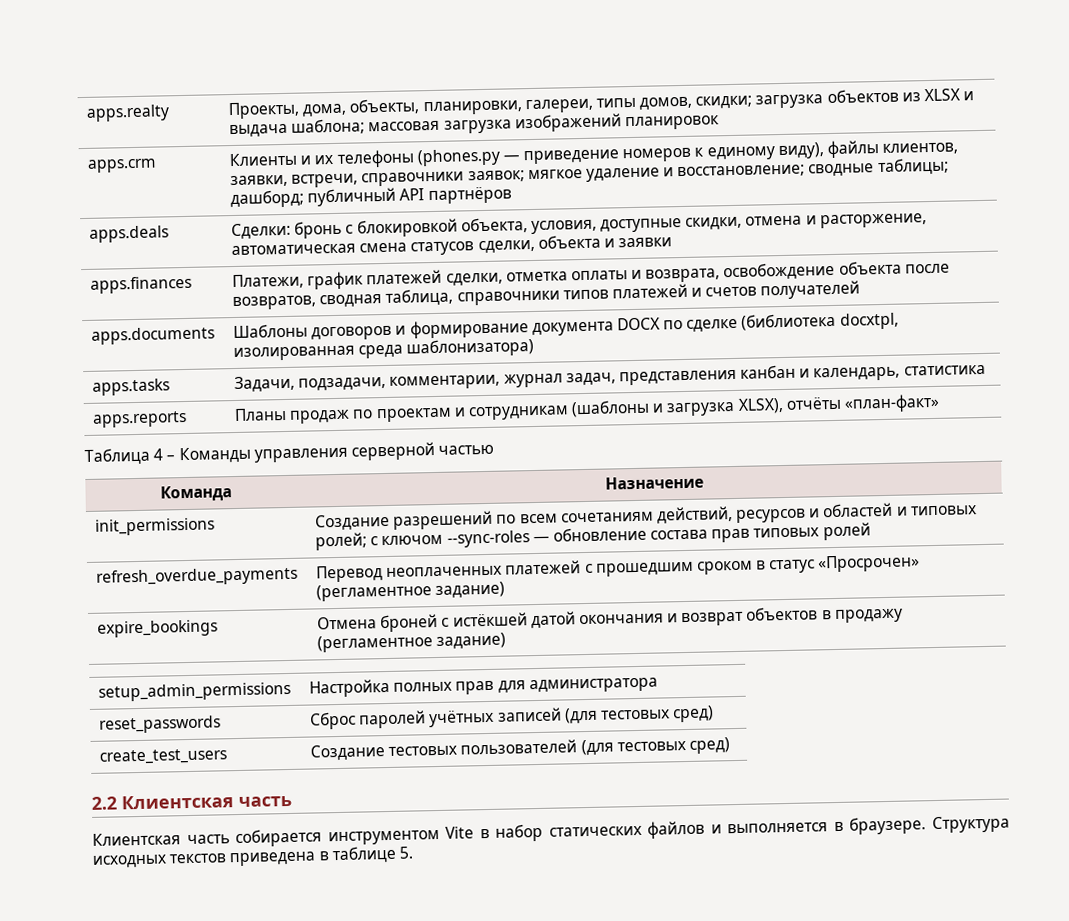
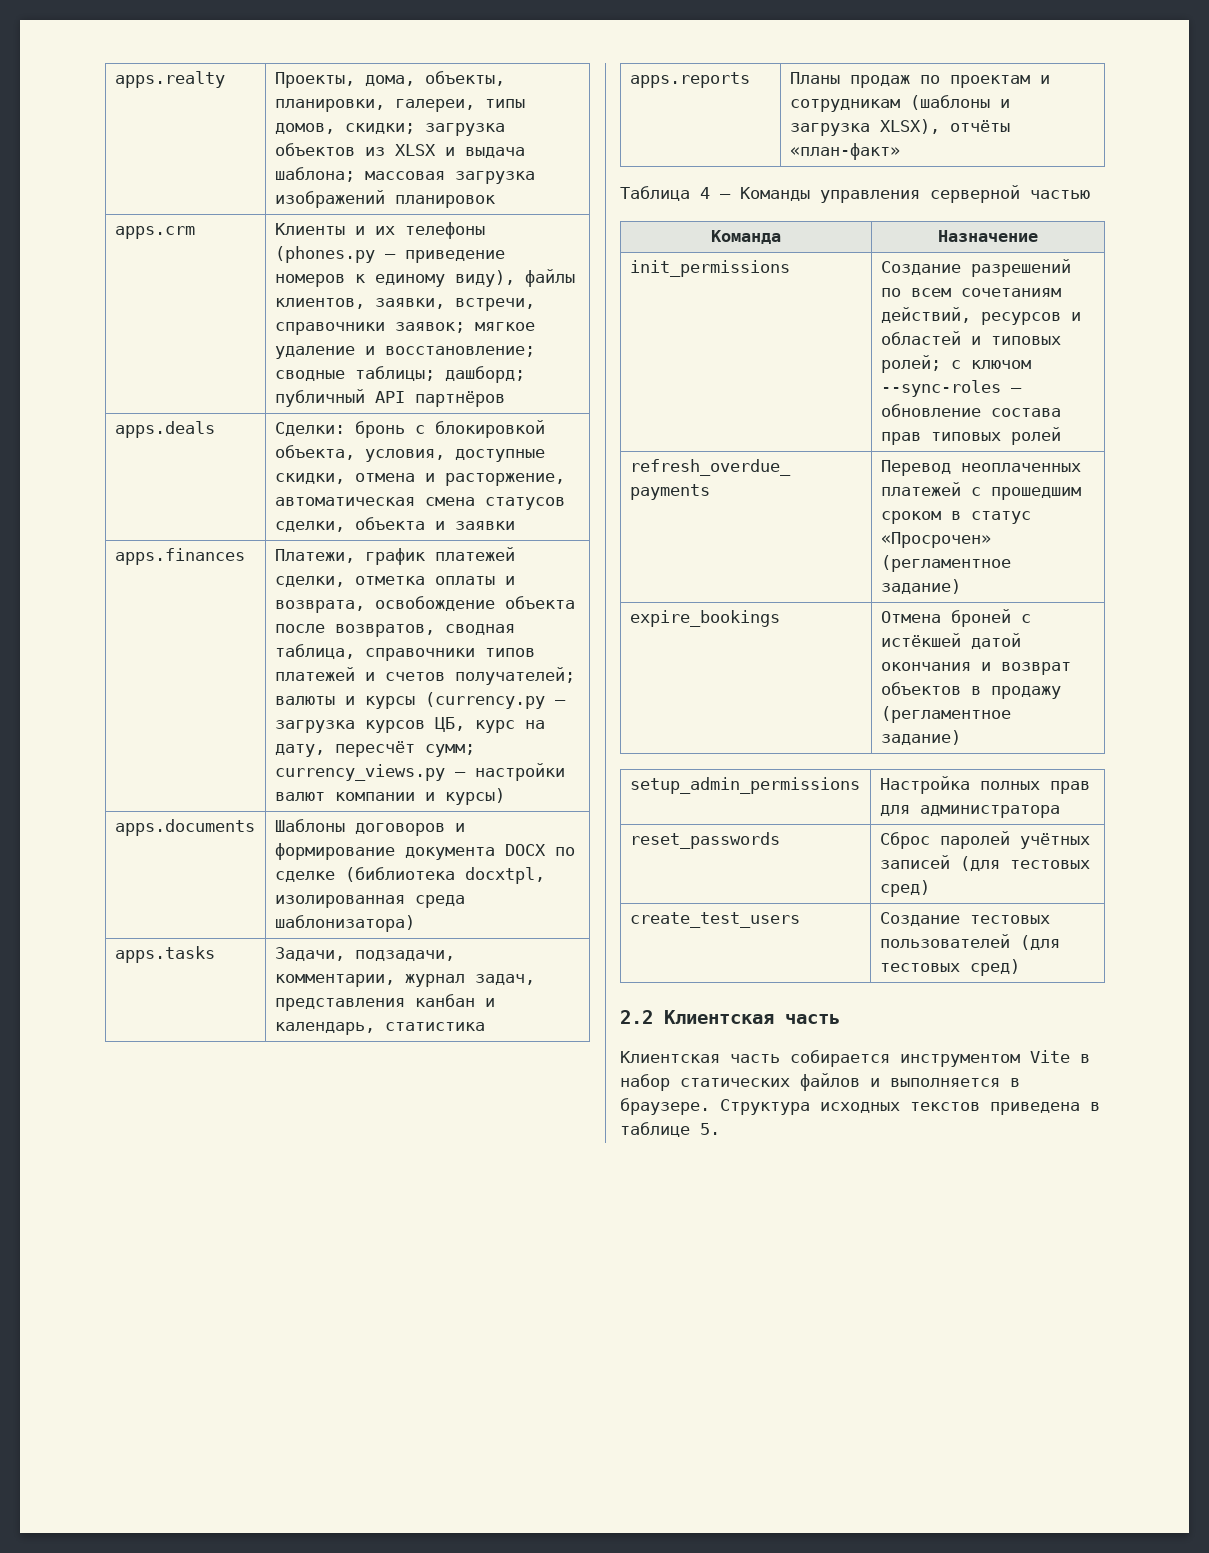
- Платежи, график платежей сделки, отметка оплаты и возврата, освобождение объекта после возвратов, сводная таблица, справочники типов платежей и счетов получателей
+ Платежи, график платежей сделки, отметка оплаты и возврата, освобождение объекта после возвратов, сводная таблица, справочники типов платежей и счетов получателей; валюты и курсы (currency.py — загрузка курсов ЦБ, курс на дату, пересчёт сумм; currency_views.py — настройки валют компании и курсы)

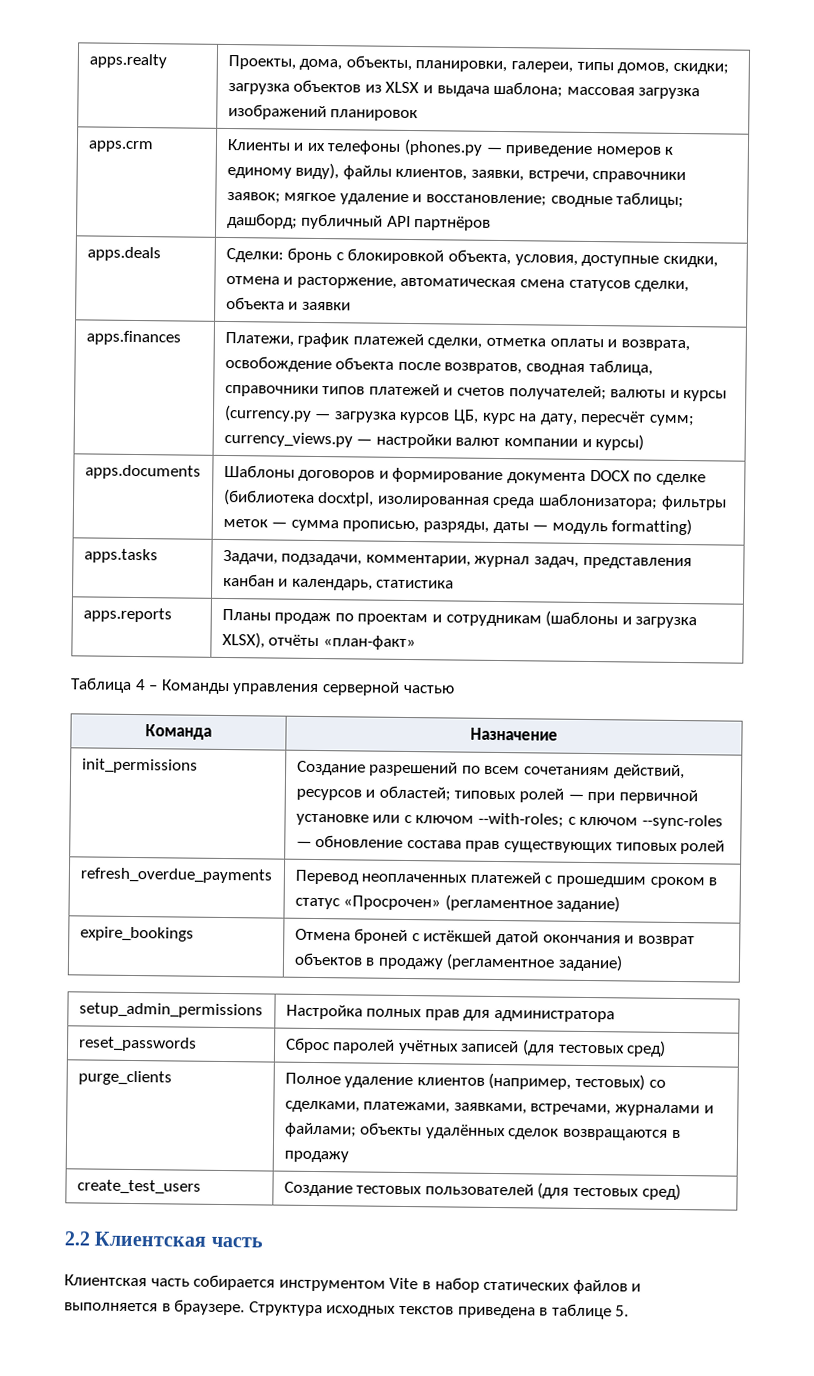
- apps.documents | Шаблоны договоров и формирование документа DOCX по сделке (библиотека docxtpl, изолированная среда шаблонизатора)
+ apps.documents | Шаблоны договоров и формирование документа DOCX по сделке (библиотека docxtpl, изолированная среда шаблонизатора; фильтры меток — сумма прописью, разряды, даты — модуль formatting)
- init_permissions | Создание разрешений по всем сочетаниям действий, ресурсов и областей и типовых ролей; с ключом --sync-roles — обновление состава прав типовых ролей
+ init_permissions | Создание разрешений по всем сочетаниям действий, ресурсов и областей; типовых ролей — при первичной установке или с ключом --with-roles; с ключом --sync-roles — обновление состава прав существующих типовых ролей
+ purge_clients | Полное удаление клиентов (например, тестовых) со сделками, платежами, заявками, встречами, журналами и файлами; объекты удалённых сделок возвращаются в продажу

